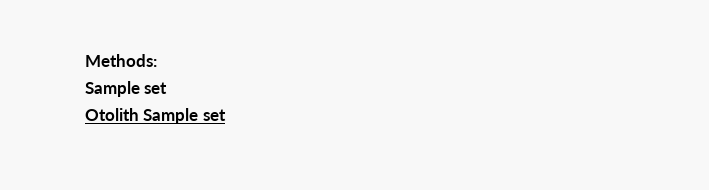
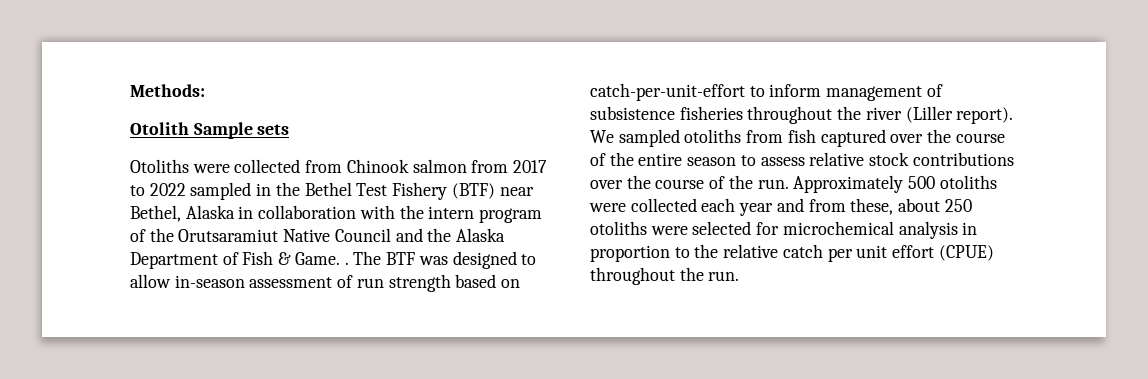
  Methods:
- Sample set
- Otolith Sample set
+ Otolith Sample sets
+ Otoliths were collected from Chinook salmon from 2017 to 2022 sampled in the Bethel Test Fishery (BTF) near Bethel, Alaska in collaboration with the intern program of the Orutsaramiut Native Council and the Alaska Department of Fish & Game. . The BTF was designed to allow in-season assessment of run strength based on catch-per-unit-effort to inform management of subsistence fisheries throughout the river (Liller report). We sampled otoliths from fish captured over the course of the entire season to assess relative stock contributions over the course of the run. Approximately 500 otoliths were collected each year and from these, about 250 otoliths were selected for microchemical analysis in proportion to the relative catch per unit effort (CPUE) throughout the run.

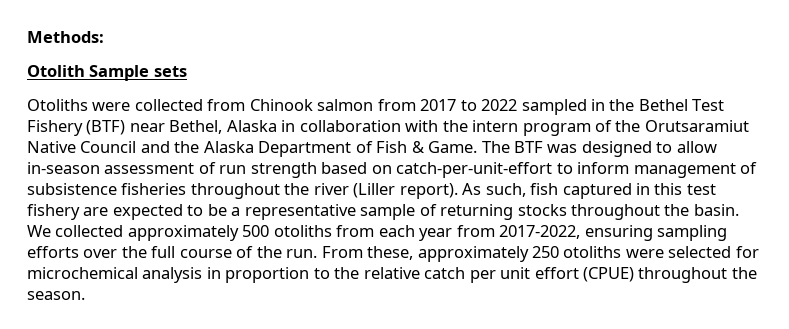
- Otoliths were collected from Chinook salmon from 2017 to 2022 sampled in the Bethel Test Fishery (BTF) near Bethel, Alaska in collaboration with the intern program of the Orutsaramiut Native Council and the Alaska Department of Fish & Game. .
+ Otoliths were collected from Chinook salmon from 2017 to 2022 sampled in the Bethel Test Fishery (BTF) near Bethel, Alaska in collaboration with the intern program of the Orutsaramiut Native Council and the Alaska Department of Fish & Game.
- We sampled otoliths from fish captured over the course of the entire season to assess relative stock contributions over the course of the run. Approximately 500 otoliths were collected each year and from these, about 250 otoliths were selected for microchemical analysis in proportion to the relative catch per unit effort (CPUE) throughout the run.
+ As such, fish captured in this test fishery are expected to be a representative sample of returning stocks throughout the basin. We collected approximately 500 otoliths from each year from 2017-2022, ensuring sampling efforts over the full course of the run. From these, approximately 250 otoliths were selected for microchemical analysis in proportion to the relative catch per unit effort (CPUE) throughout the season.

